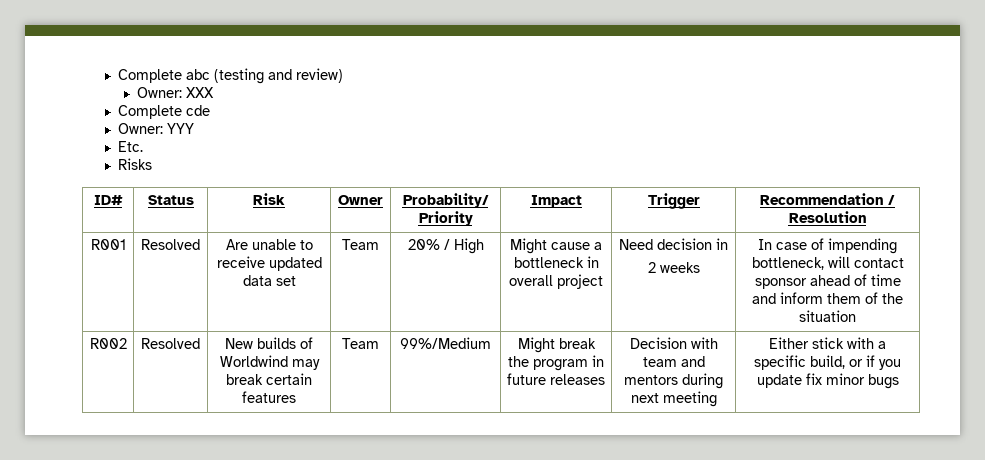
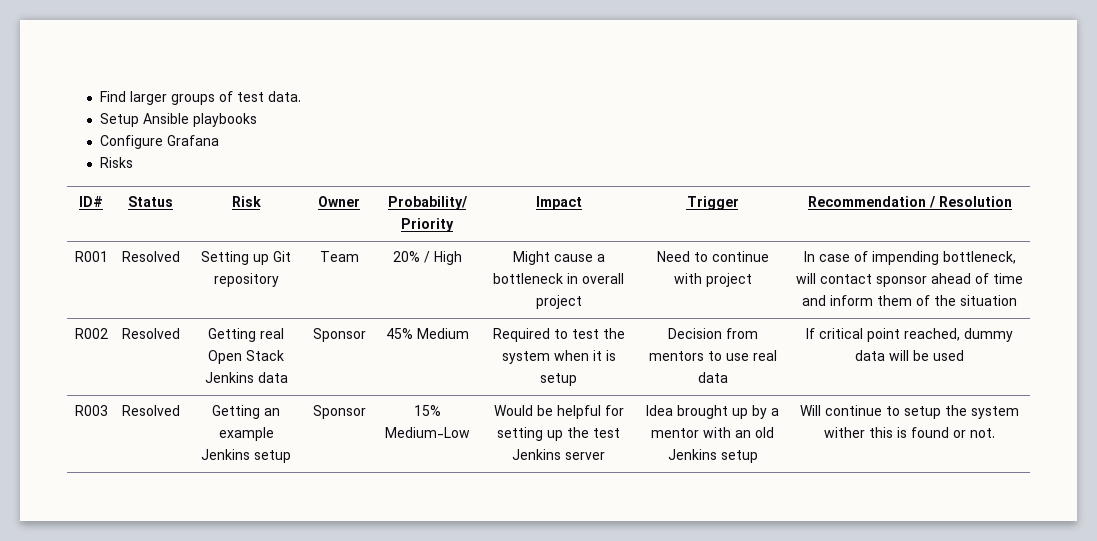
- Complete abc (testing and review)
- Owner: XXX
- Complete cde
- Owner: YYY
- Etc.
+ Find larger groups of test data.
+ Setup Ansible playbooks
+ Configure Grafana
- Are unable to receive updated data set
+ Setting up Git repository
- Need decision in
- 2 weeks
+ Need to continue with project
- R002 | Resolved | New builds of Worldwind may break certain features | Team | 99%/Medium | Might break the program in future releases | Decision with team and mentors during next meeting | Either stick with a specific build, or if you update fix minor bugs
+ R002 | Resolved | Getting real Open Stack Jenkins data | Sponsor | 45% Medium | Required to test the system when it is setup | Decision from mentors to use real data | If critical point reached, dummy data will be used
+ R003 | Resolved | Getting an example Jenkins setup | Sponsor | 15% Medium-Low | Would be helpful for setting up the test Jenkins server | Idea brought up by a mentor with an old Jenkins setup | Will continue to setup the system wither this is found or not.

